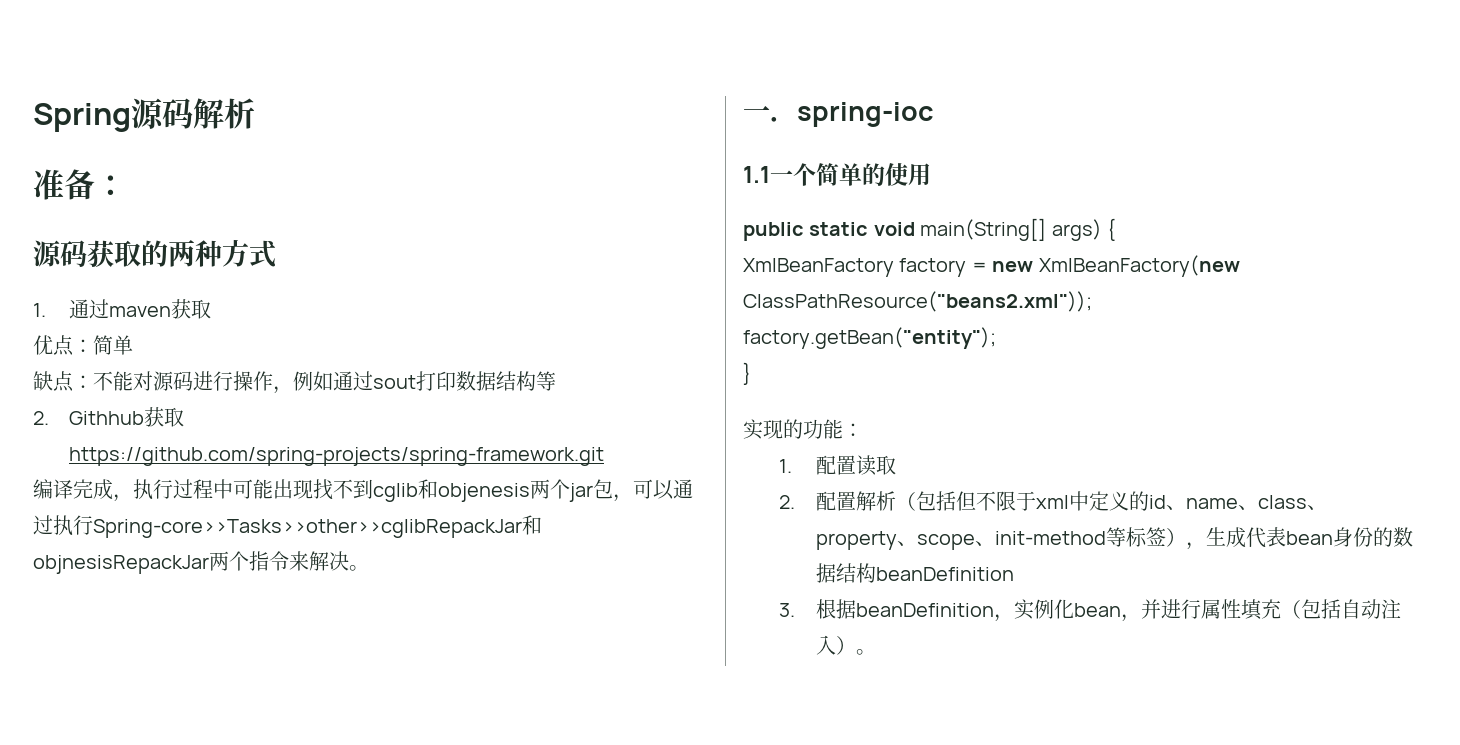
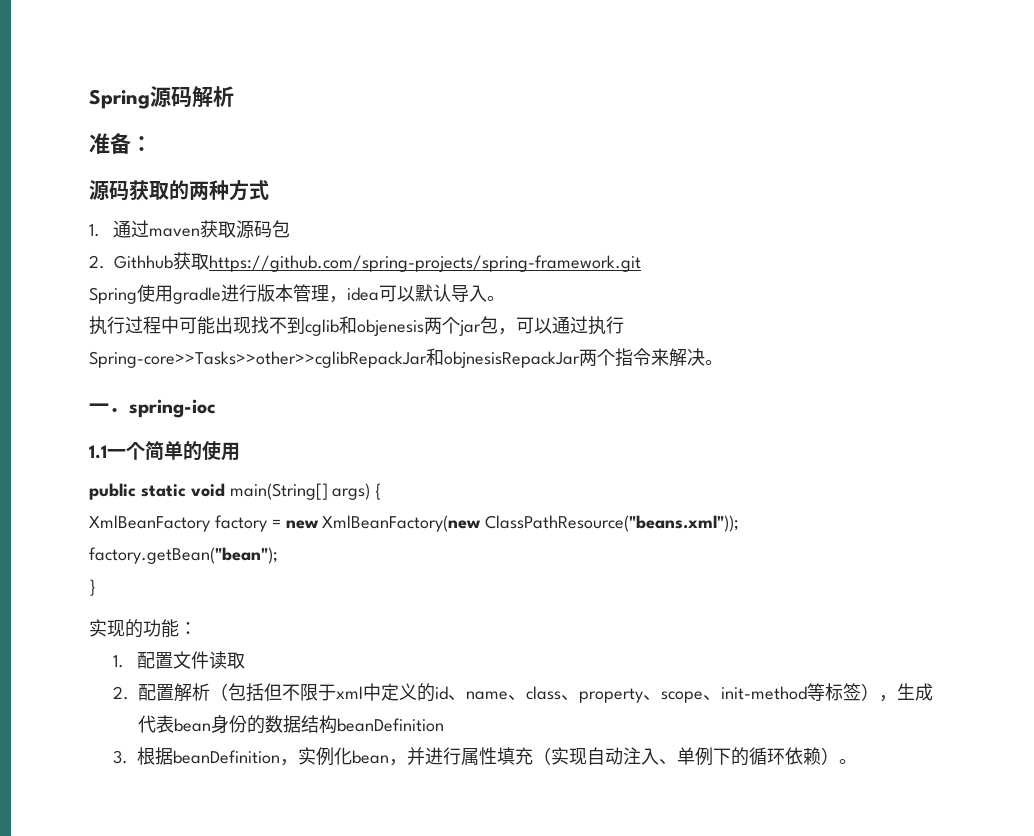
- 1.通过maven获取
- 优点：简单
- 缺点：不能对源码进行操作，例如通过sout打印数据结构等
+ 1.通过maven获取源码包
  2. Githhub获取https://github.com/spring-projects/spring-framework.git
- 编译完成，执行过程中可能出现找不到cglib和objenesis两个jar包，可以通过执行Spring-core>>Tasks>>other>>cglibRepackJar和objnesisRepackJar两个指令来解决。
+ Spring使用gradle进行版本管理，idea可以默认导入。
+ 执行过程中可能出现找不到cglib和objenesis两个jar包，可以通过执行Spring-core>>Tasks>>other>>cglibRepackJar和objnesisRepackJar两个指令来解决。
- XmlBeanFactory factory = new XmlBeanFactory(new ClassPathResource("beans2.xml"));
- factory.getBean("entity");
+ XmlBeanFactory factory = new XmlBeanFactory(new ClassPathResource("beans.xml"));
+ factory.getBean("bean");
- 1.配置读取
+ 1.配置文件读取
- 3.根据beanDefinition，实例化bean，并进行属性填充（包括自动注入）。
+ 3.根据beanDefinition，实例化bean，并进行属性填充（实现自动注入、单例下的循环依赖）。

